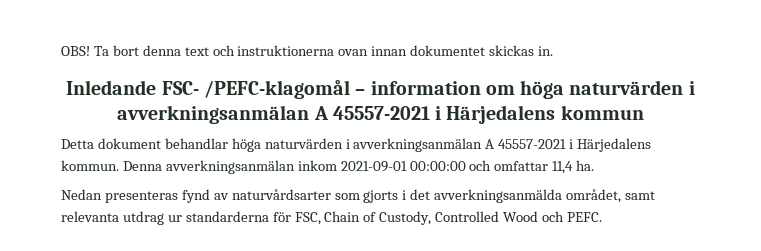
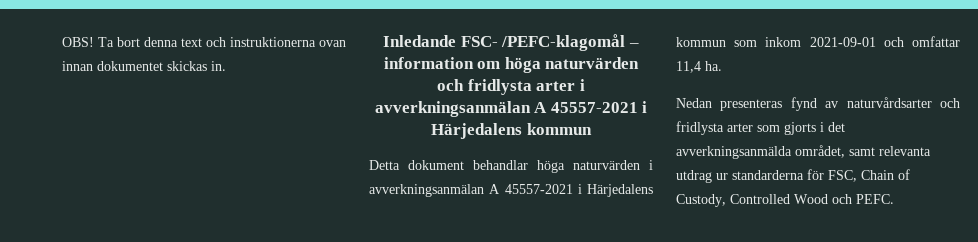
- Inledande FSC- /PEFC-klagomål – information om höga naturvärden i avverkningsanmälan A 45557-2021 i Härjedalens kommun
+ Inledande FSC- /PEFC-klagomål – information om höga naturvärden och fridlysta arter i avverkningsanmälan A 45557-2021 i Härjedalens kommun
- Detta dokument behandlar höga naturvärden i avverkningsanmälan A 45557-2021 i Härjedalens kommun. Denna avverkningsanmälan inkom 2021-09-01 00:00:00 och omfattar 11,4 ha.
+ Detta dokument behandlar höga naturvärden i avverkningsanmälan A 45557-2021 i Härjedalens kommun som inkom 2021-09-01 och omfattar 11,4 ha.
- Nedan presenteras fynd av naturvårdsarter som gjorts i det avverkningsanmälda området, samt relevanta utdrag ur standarderna för FSC, Chain of Custody, Controlled Wood och PEFC.
+ Nedan presenteras fynd av naturvårdsarter och fridlysta arter som gjorts i det avverkningsanmälda området, samt relevanta utdrag ur standarderna för FSC, Chain of Custody, Controlled Wood och PEFC.

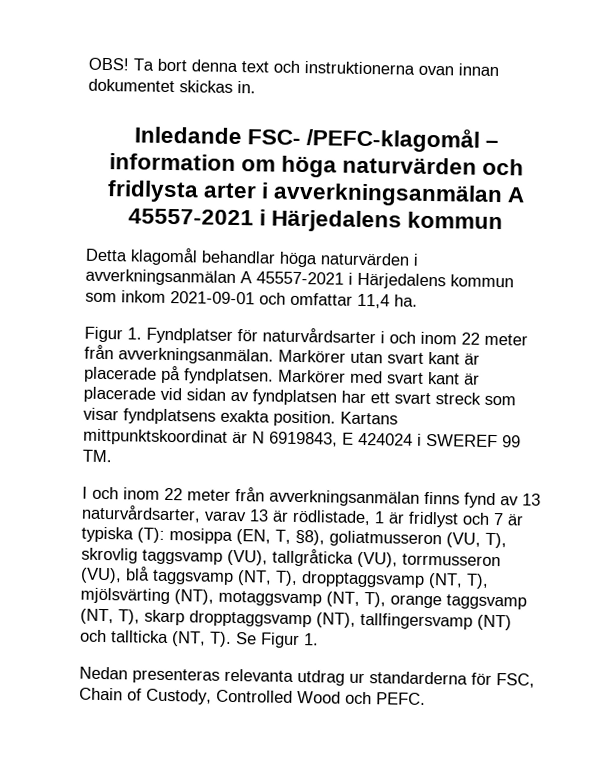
- Detta dokument behandlar höga naturvärden i avverkningsanmälan A 45557-2021 i Härjedalens kommun som inkom 2021-09-01 och omfattar 11,4 ha.
+ Detta klagomål behandlar höga naturvärden i avverkningsanmälan A 45557-2021 i Härjedalens kommun som inkom 2021-09-01 och omfattar 11,4 ha.
- Nedan presenteras fynd av naturvårdsarter och fridlysta arter som gjorts i det avverkningsanmälda området, samt relevanta utdrag ur standarderna för FSC, Chain of Custody, Controlled Wood och PEFC.
+ Figur 1. Fyndplatser för naturvårdsarter i och inom 22 meter från avverkningsanmälan. Markörer utan svart kant är placerade på fyndplatsen. Markörer med svart kant är placerade vid sidan av fyndplatsen har ett svart streck som visar fyndplatsens exakta position. Kartans mittpunktskoordinat är N 6919843, E 424024 i SWEREF 99 TM.
+ I och inom 22 meter från avverkningsanmälan finns fynd av 13 naturvårdsarter, varav 13 är rödlistade, 1 är fridlyst och 7 är typiska (T): mosippa (EN, T, §8), goliatmusseron (VU, T), skrovlig taggsvamp (VU), tallgråticka (VU), torrmusseron (VU), blå taggsvamp (NT, T), dropptaggsvamp (NT, T), mjölsvärting (NT), motaggsvamp (NT, T), orange taggsvamp (NT, T), skarp dropptaggsvamp (NT), tallfingersvamp (NT) och tallticka (NT, T). Se Figur 1.
+ Nedan presenteras relevanta utdrag ur standarderna för FSC, Chain of Custody, Controlled Wood och PEFC.

